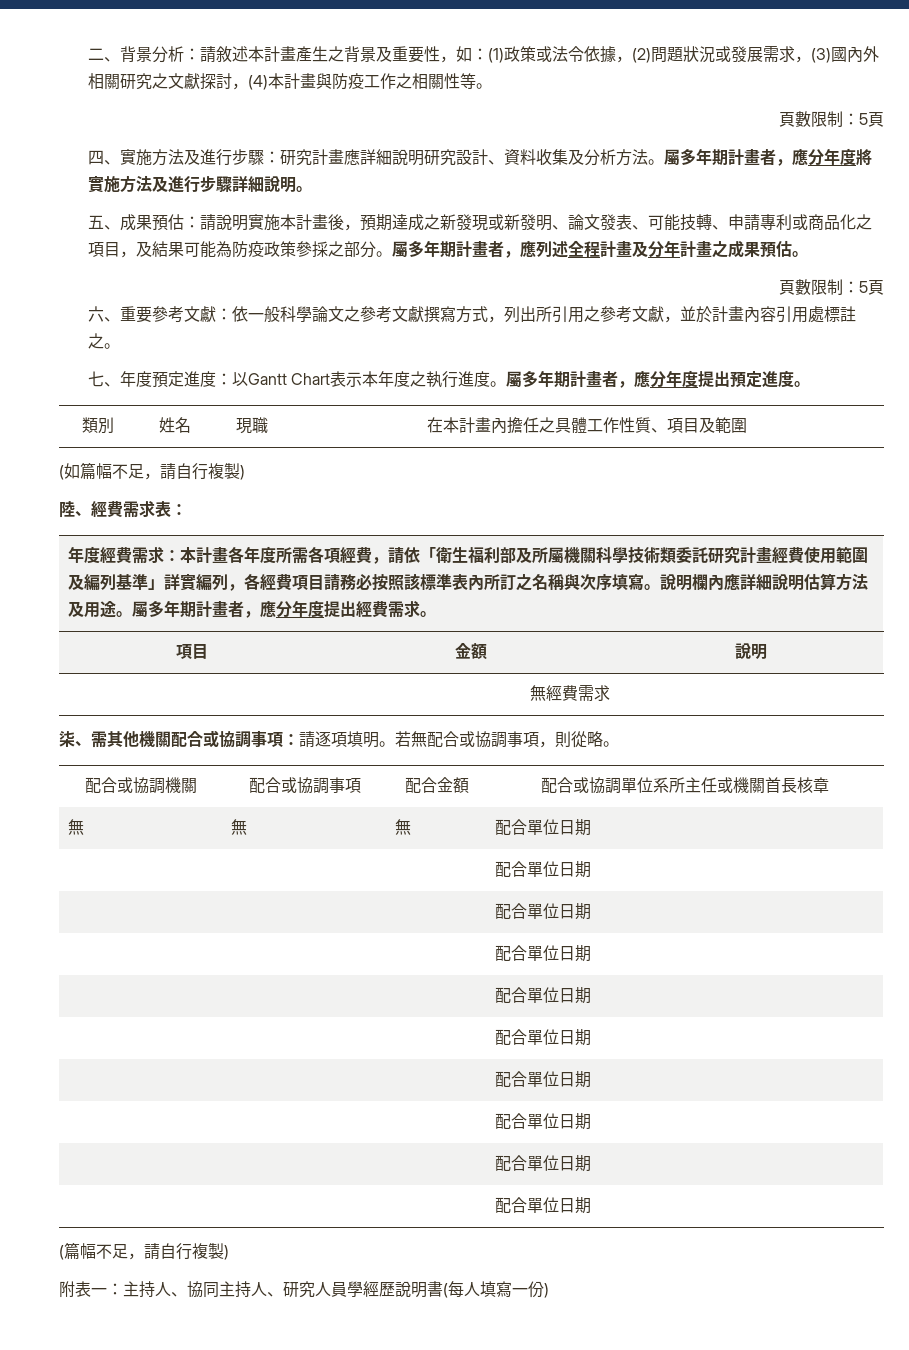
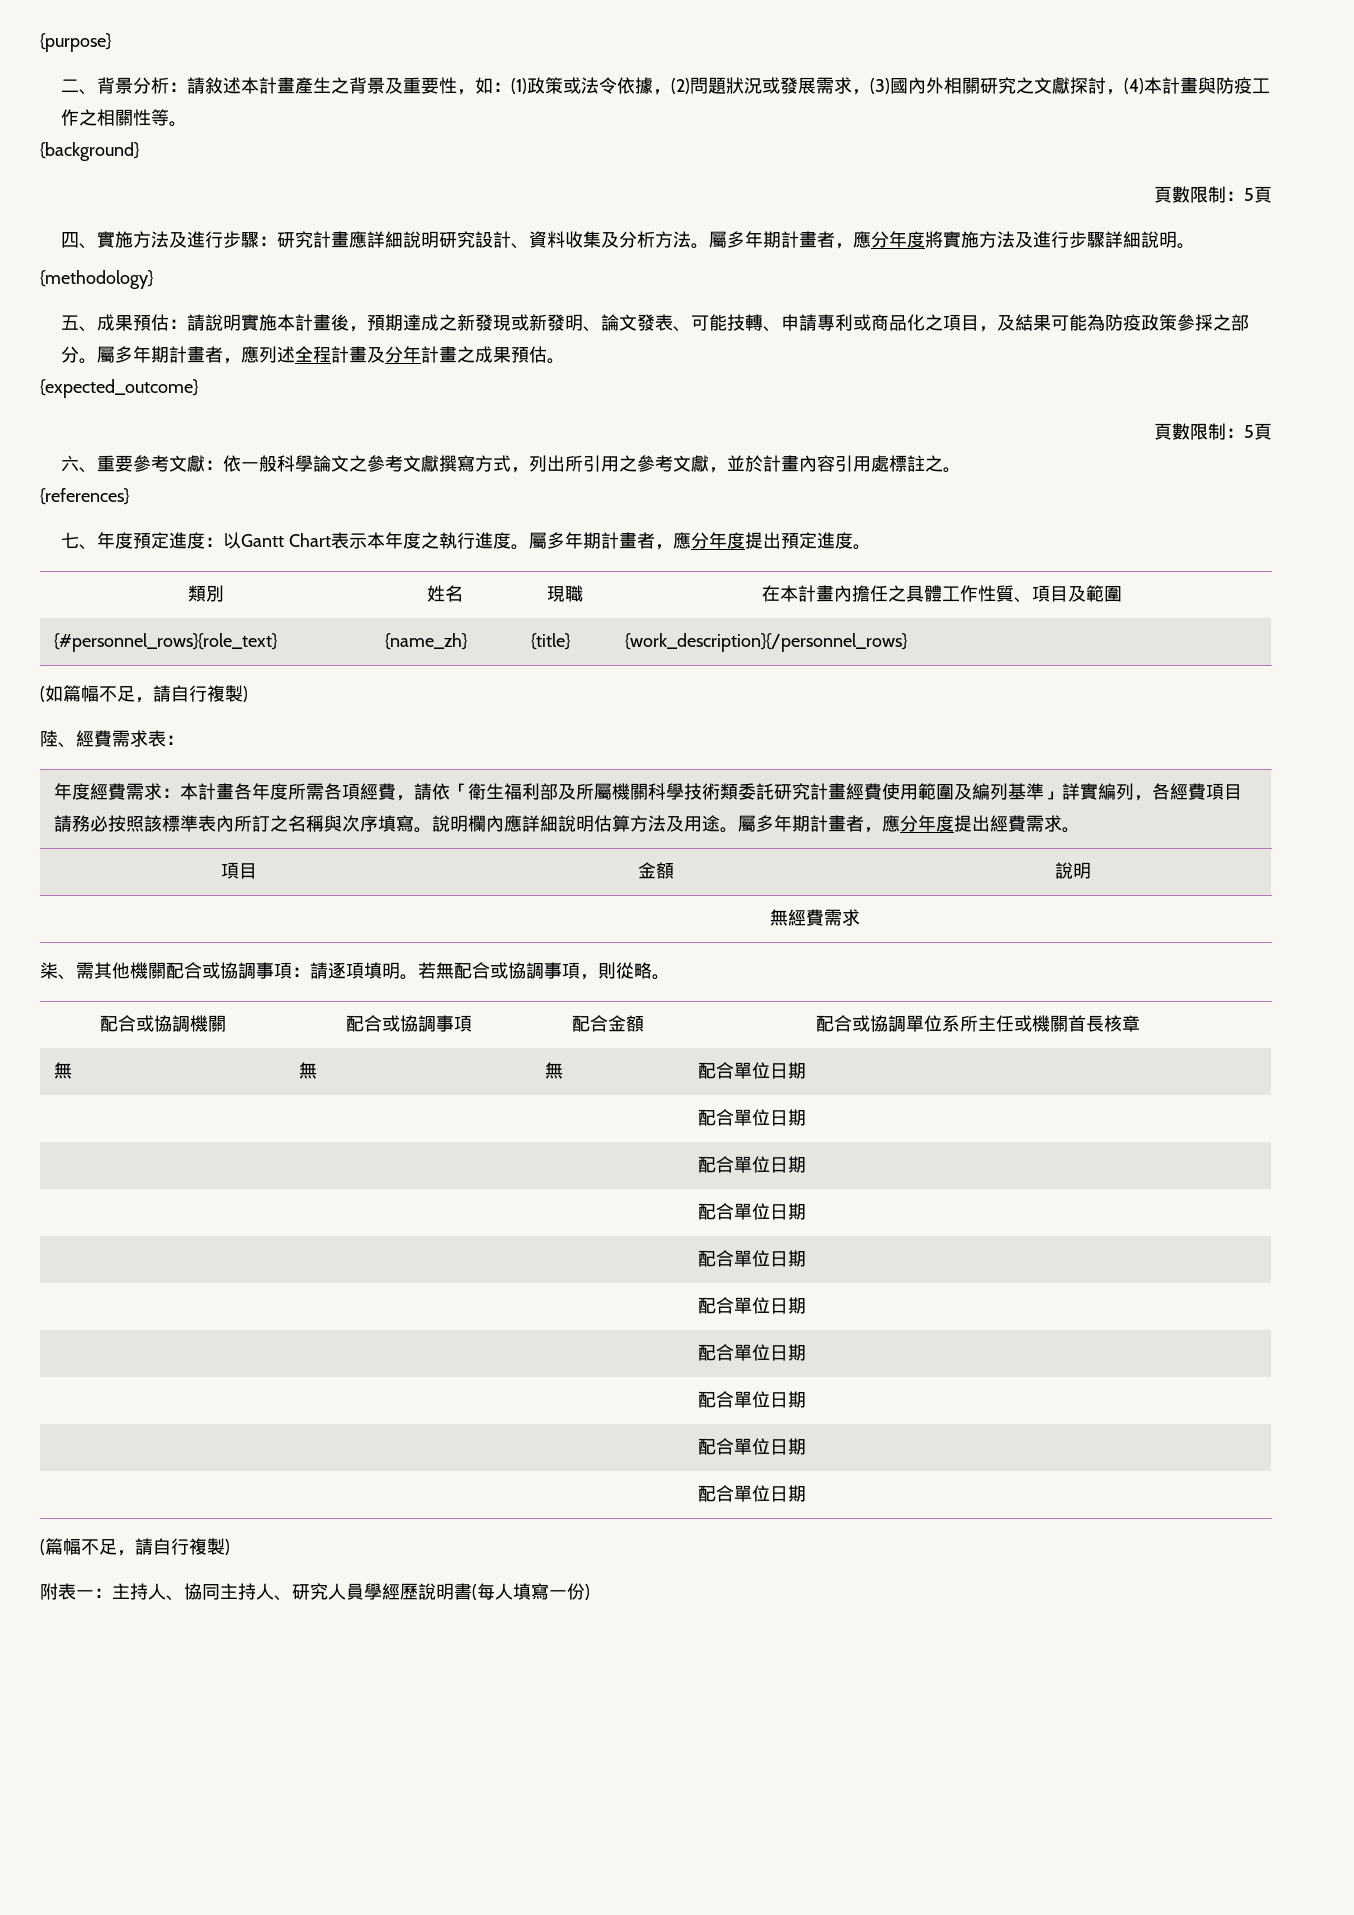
+ {purpose}
+ {background}
+ {methodology}
+ {expected_outcome}
+ {references}
+ {#personnel_rows}{role_text} | {name_zh} | {title} | {work_description}{/personnel_rows}

